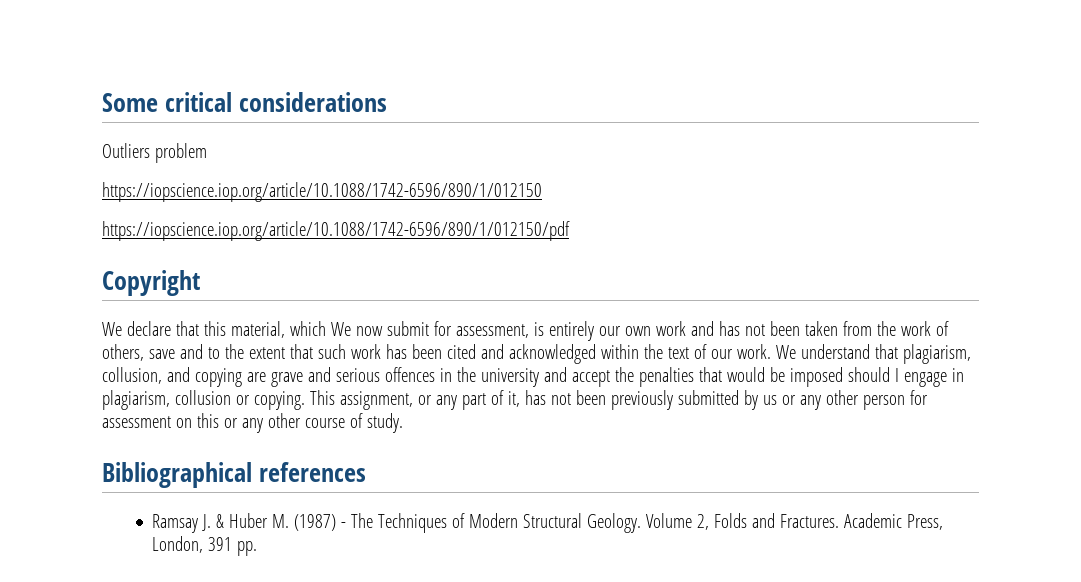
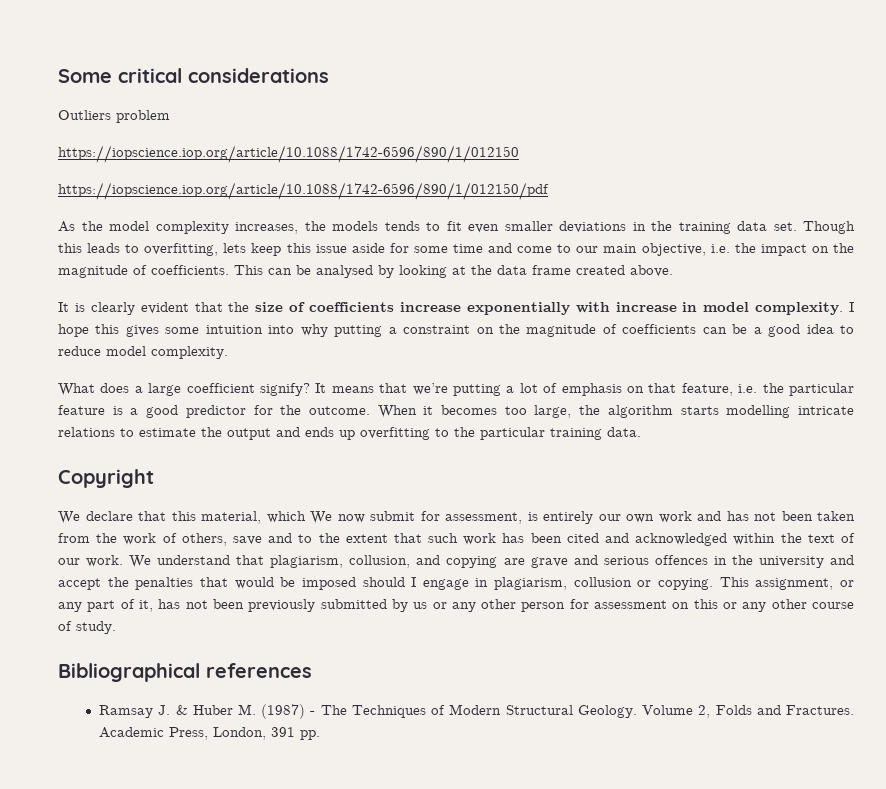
+ As the model complexity increases, the models tends to fit even smaller deviations in the training data set. Though this leads to overfitting, lets keep this issue aside for some time and come to our main objective, i.e. the impact on the magnitude of coefficients. This can be analysed by looking at the data frame created above.
+ It is clearly evident that the size of coefficients increase exponentially with increase in model complexity. I hope this gives some intuition into why putting a constraint on the magnitude of coefficients can be a good idea to reduce model complexity.
+ What does a large coefficient signify? It means that we’re putting a lot of emphasis on that feature, i.e. the particular feature is a good predictor for the outcome. When it becomes too large, the algorithm starts modelling intricate relations to estimate the output and ends up overfitting to the particular training data.

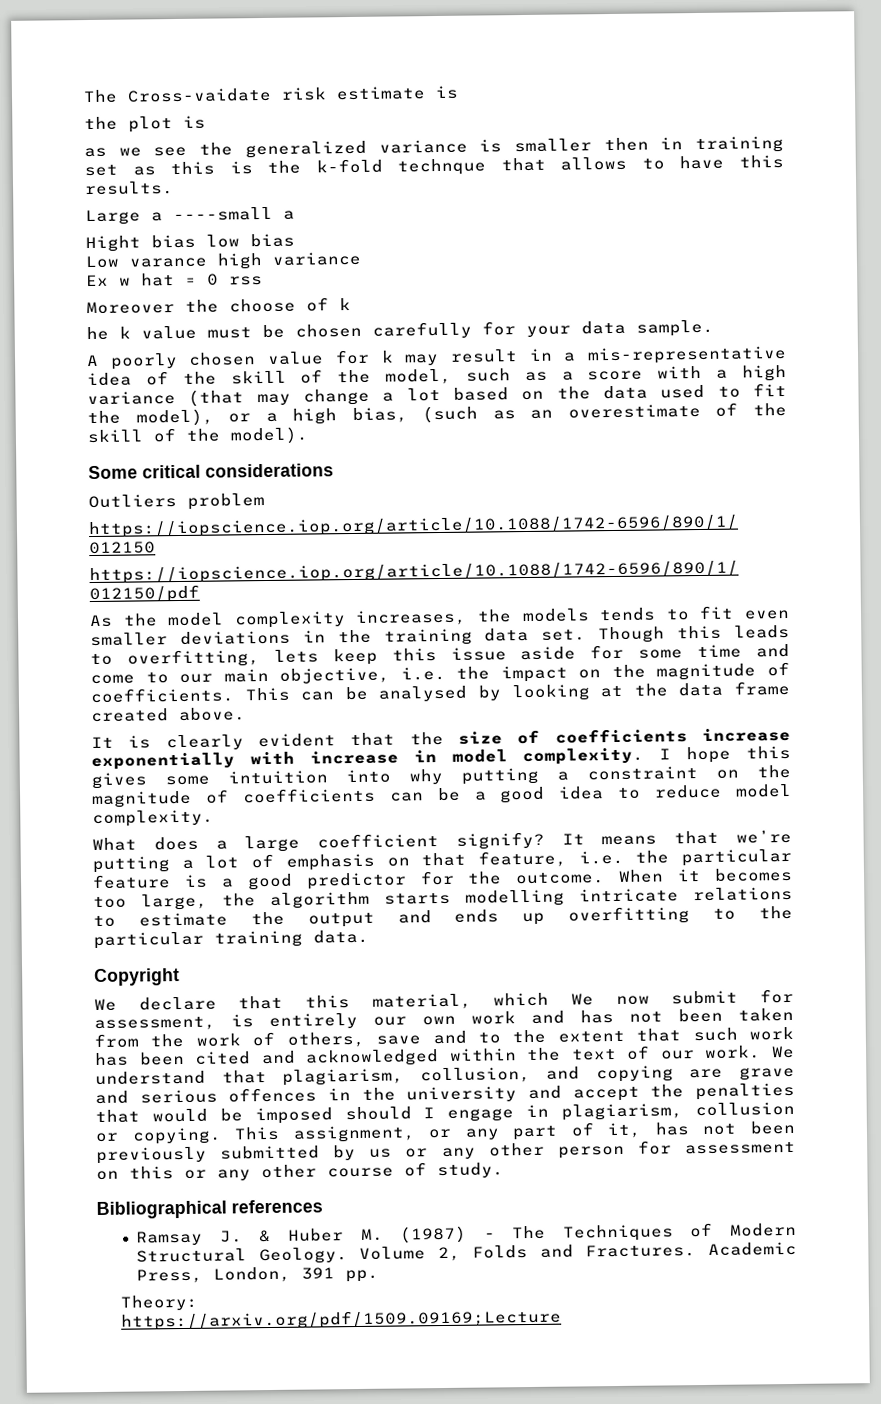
+ The Cross-vaidate risk estimate is
+ the plot is
+ as we see the generalized variance is smaller then in training set as this is the k-fold technque that allows to have this results.
+ Large a ----small a
+ Hight bias low bias
+ Low varance high variance
+ Ex w hat = 0 rss
+ Moreover the choose of k
+ he k value must be chosen carefully for your data sample.
+ A poorly chosen value for k may result in a mis-representative idea of the skill of the model, such as a score with a high variance (that may change a lot based on the data used to fit the model), or a high bias, (such as an overestimate of the skill of the model).
+ Theory:
+ https://arxiv.org/pdf/1509.09169;Lecture

